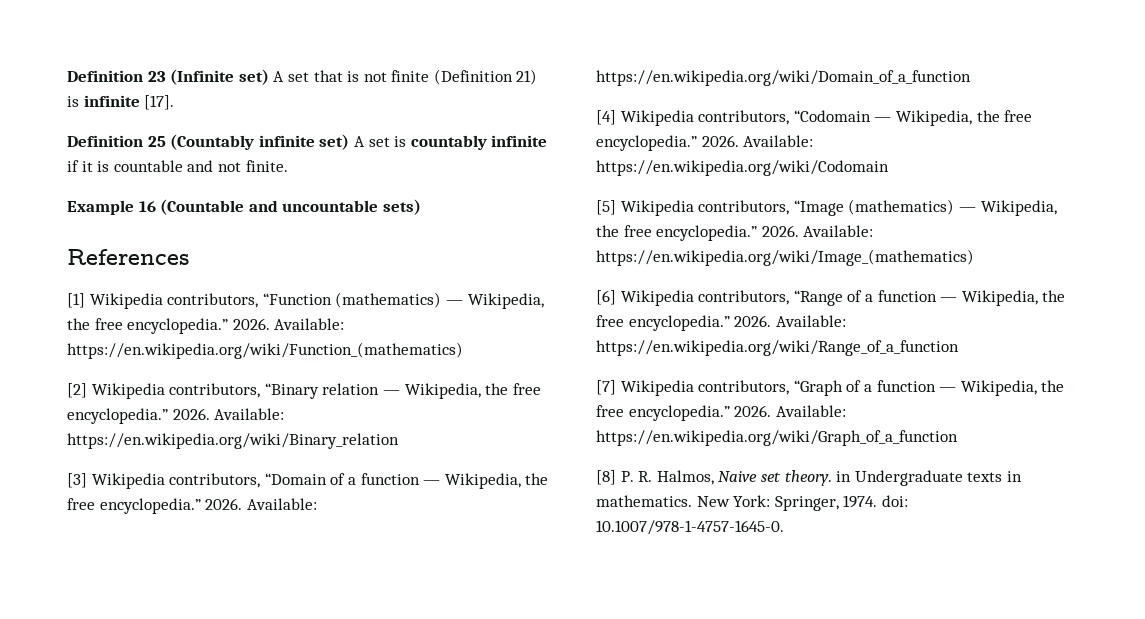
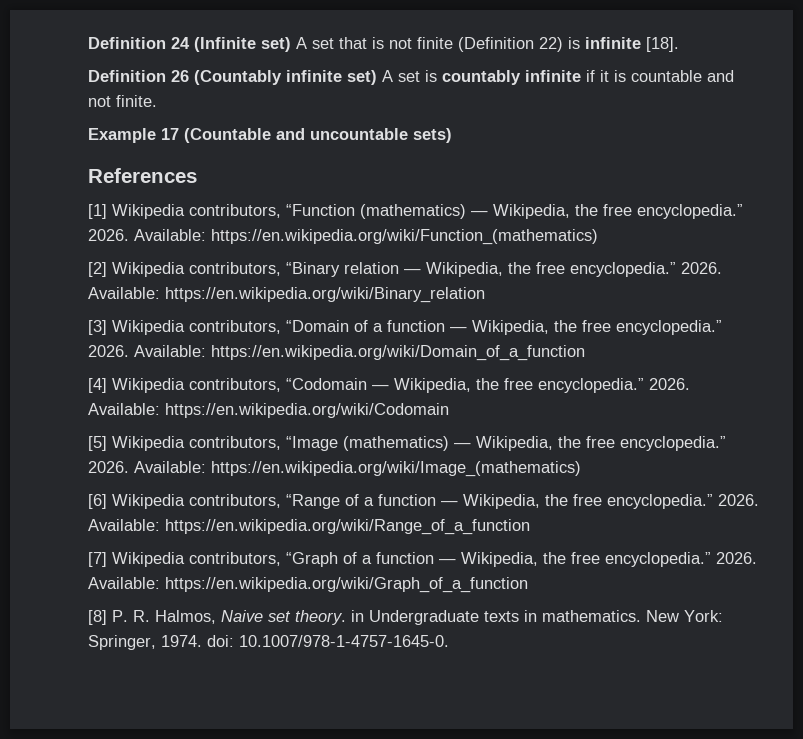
- Definition 23 (Infinite set) A set that is not finite (Definition 21) is infinite [17].
- Definition 25 (Countably infinite set) A set is countably infinite if it is countable and not finite.
+ Definition 24 (Infinite set) A set that is not finite (Definition 22) is infinite [18].
+ Definition 26 (Countably infinite set) A set is countably infinite if it is countable and not finite.
- Example 16 (Countable and uncountable sets)
+ Example 17 (Countable and uncountable sets)

